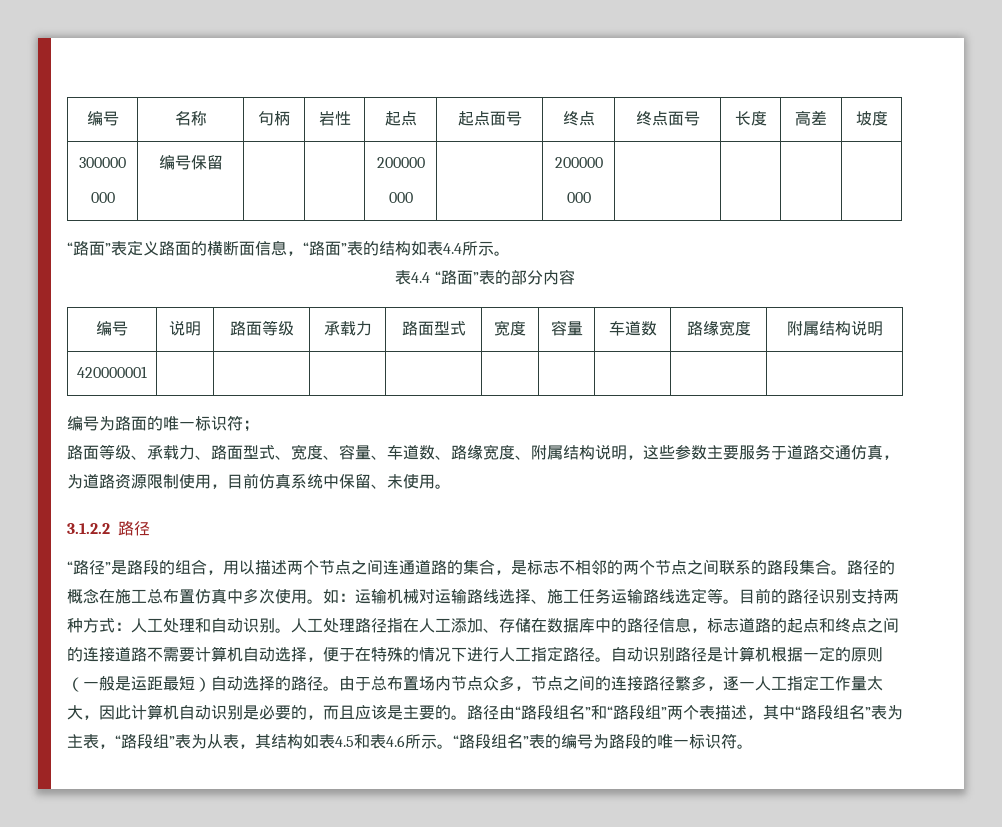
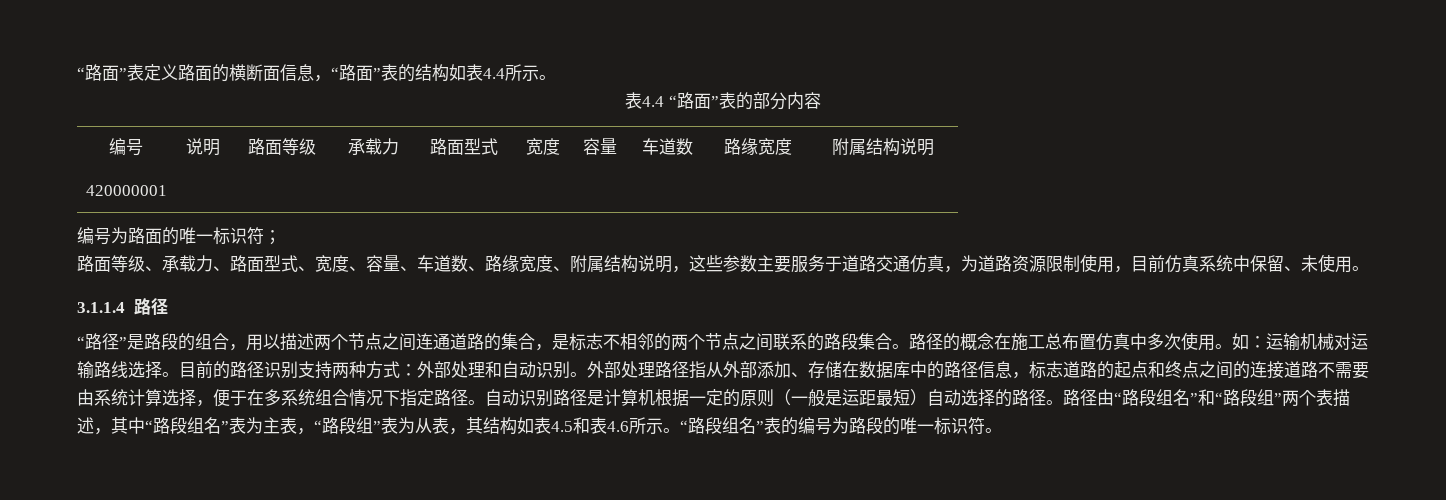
- 编号 | 名称 | 句柄 | 岩性 | 起点 | 起点面号 | 终点 | 终点面号 | 长度 | 高差 | 坡度
- 300000
- 000 | 编号保留 | | | 200000
- 000 | | 200000
- 000 | | | |
- 3.1.2.2路径
+ 3.1.1.4路径
- 如：运输机械对运输路线选择、施工任务运输路线选定等。
+ 如：运输机械对运输路线选择。
- 目前的路径识别支持两种方式：人工处理和自动识别。
+ 目前的路径识别支持两种方式：外部处理和自动识别。
- 人工处理路径指在人工添加、存储在数据库中的路径信息，标志道路的起点和终点之间的连接道路不需要计算机自动选择，便于在特殊的情况下进行人工指定路径。
+ 外部处理路径指从外部添加、存储在数据库中的路径信息，标志道路的起点和终点之间的连接道路不需要由系统计算选择，便于在多系统组合情况下指定路径。
- 由于总布置场内节点众多，节点之间的连接路径繁多，逐一人工指定工作量太大，因此计算机自动识别是必要的，而且应该是主要的。

